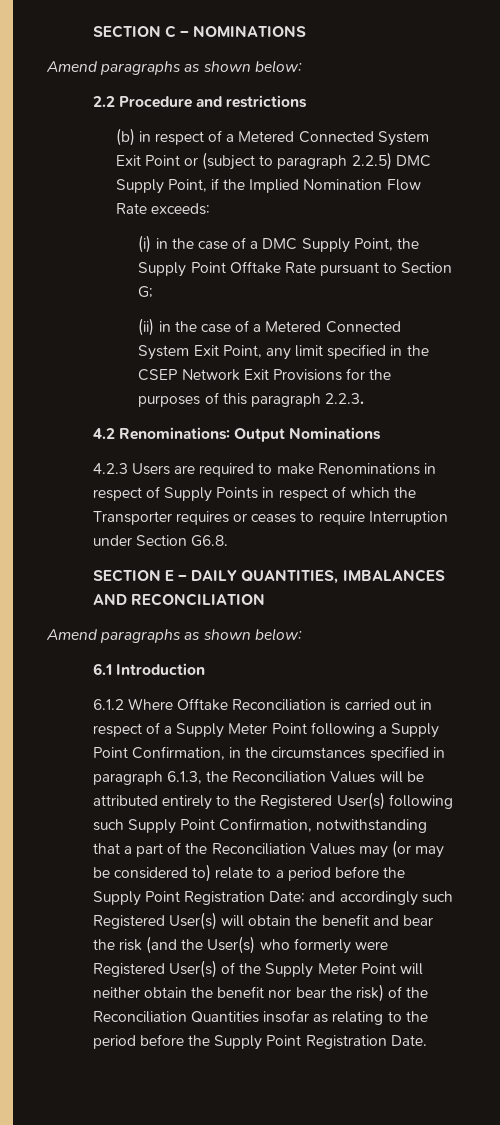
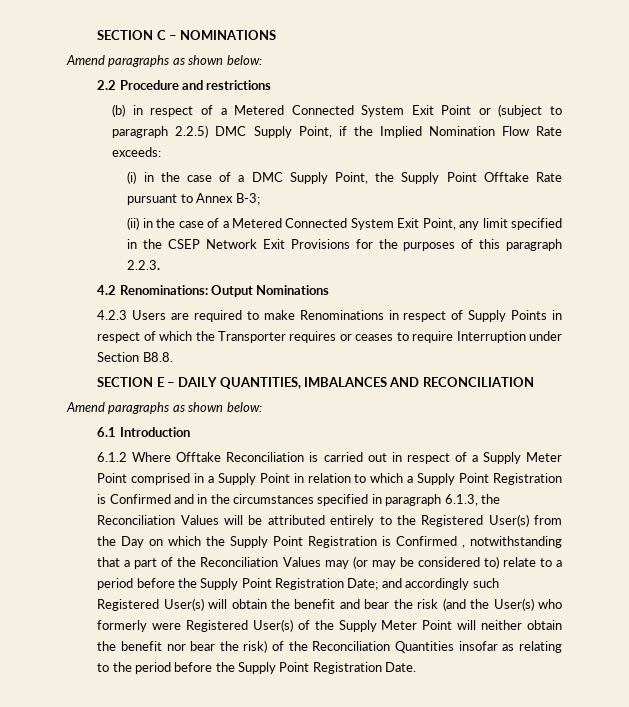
- (i) in the case of a DMC Supply Point, the Supply Point Offtake Rate pursuant to Section G;
+ (i) in the case of a DMC Supply Point, the Supply Point Offtake Rate pursuant to Annex B-3;
- 4.2.3 Users are required to make Renominations in respect of Supply Points in respect of which the Transporter requires or ceases to require Interruption under Section G6.8.
+ 4.2.3 Users are required to make Renominations in respect of Supply Points in respect of which the Transporter requires or ceases to require Interruption under Section B8.8.
- 6.1.2 Where Offtake Reconciliation is carried out in respect of a Supply Meter Point following a Supply Point Confirmation, in the circumstances specified in paragraph 6.1.3, the Reconciliation Values will be attributed entirely to the Registered User(s) following such Supply Point Confirmation, notwithstanding that a part of the Reconciliation Values may (or may be considered to) relate to a period before the Supply Point Registration Date;
+ 6.1.2 Where Offtake Reconciliation is carried out in respect of a Supply Meter Point comprised in a Supply Point in relation to which a Supply Point Registration is Confirmed and in the circumstances specified in paragraph 6.1.3, the Reconciliation Values will be attributed entirely to the Registered User(s) from the Day on which the Supply Point Registration is Confirmed , notwithstanding that a part of the Reconciliation Values may (or may be considered to) relate to a period before the Supply Point Registration Date;

